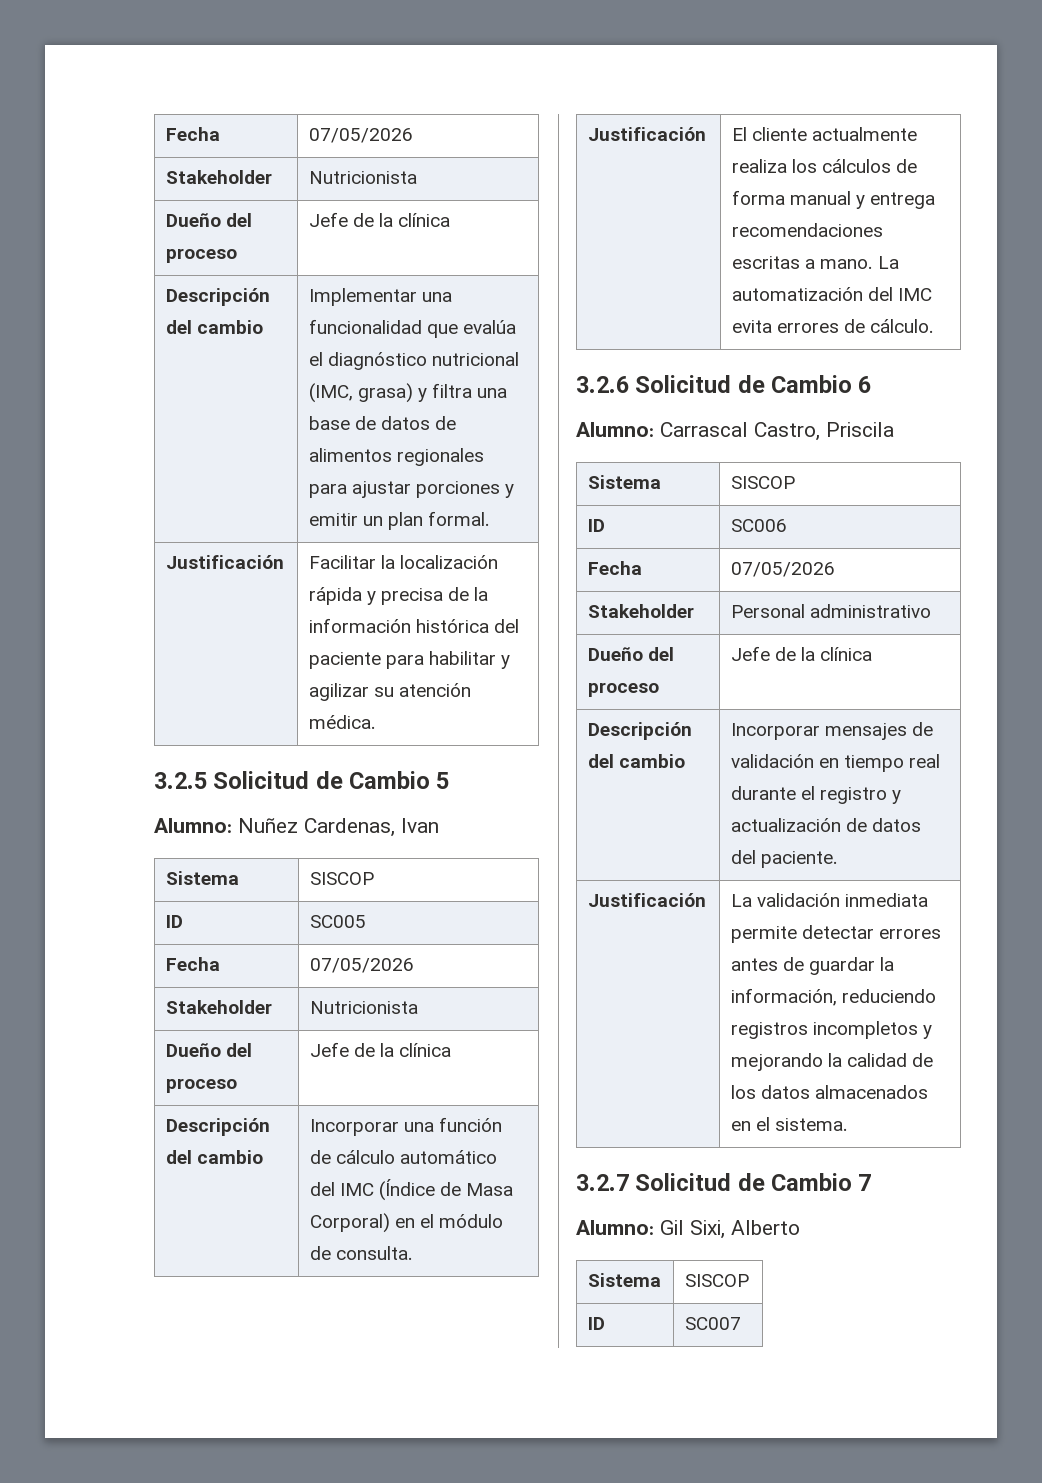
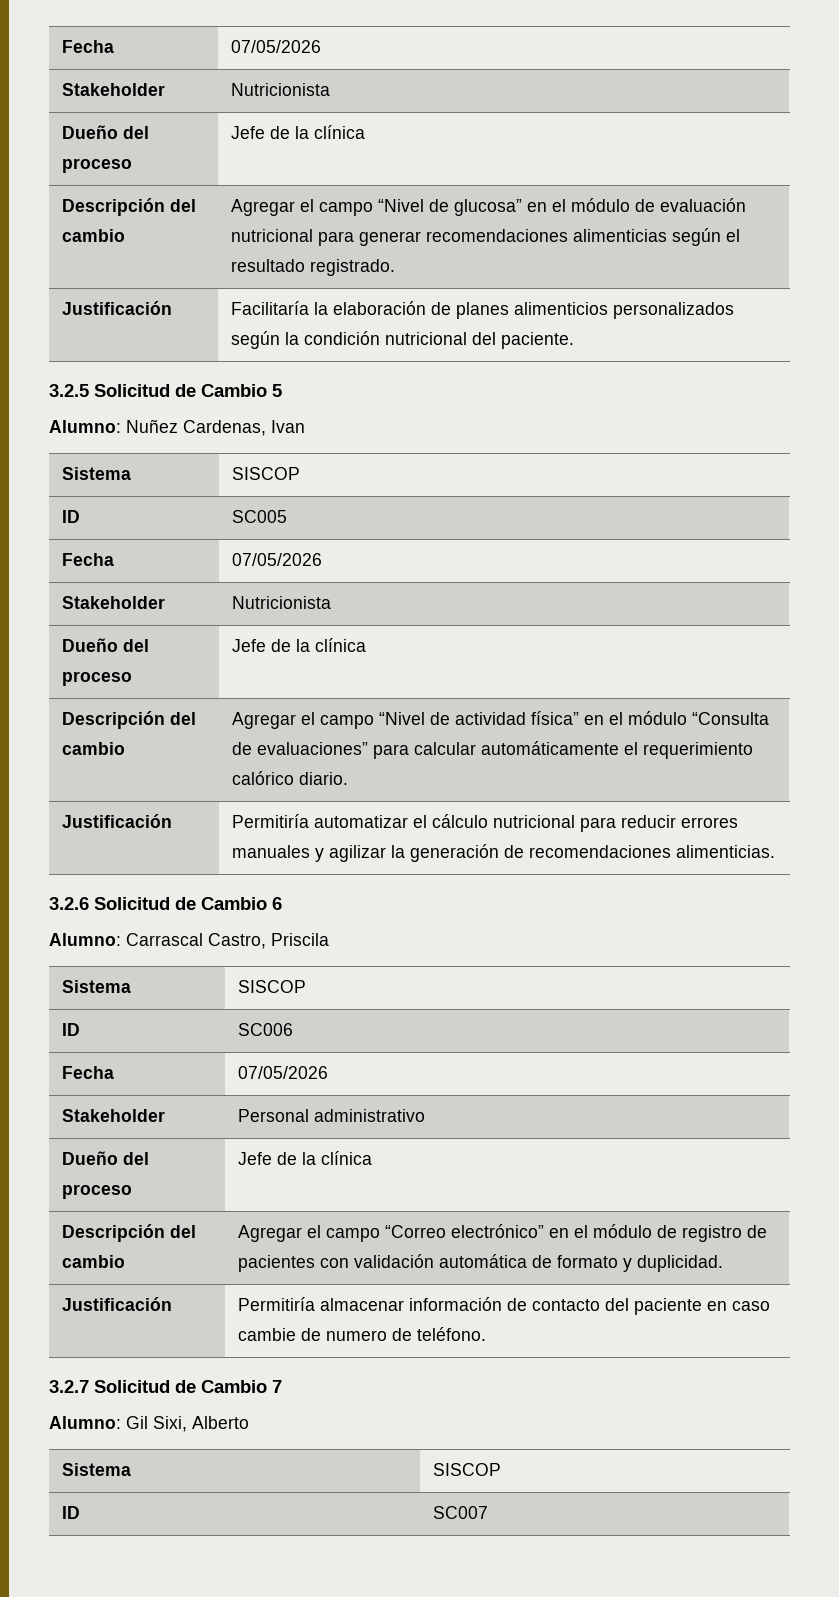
- Descripción del cambio | Implementar una funcionalidad que evalúa el diagnóstico nutricional (IMC, grasa) y filtra una base de datos de alimentos regionales para ajustar porciones y emitir un plan formal.
- Justificación | Facilitar la localización rápida y precisa de la información histórica del paciente para habilitar y agilizar su atención médica.
+ Descripción del cambio | Agregar el campo “Nivel de glucosa” en el módulo de evaluación nutricional para generar recomendaciones alimenticias según el resultado registrado.
+ Justificación | Facilitaría la elaboración de planes alimenticios personalizados según la condición nutricional del paciente.
- Descripción del cambio | Incorporar una función de cálculo automático del IMC (Índice de Masa Corporal) en el módulo de consulta.
- Justificación | El cliente actualmente realiza los cálculos de forma manual y entrega recomendaciones escritas a mano. La automatización del IMC evita errores de cálculo.
+ Descripción del cambio | Agregar el campo “Nivel de actividad física” en el módulo “Consulta de evaluaciones” para calcular automáticamente el requerimiento calórico diario.
+ Justificación | Permitiría automatizar el cálculo nutricional para reducir errores manuales y agilizar la generación de recomendaciones alimenticias.
- Descripción del cambio | Incorporar mensajes de validación en tiempo real durante el registro y actualización de datos del paciente.
- Justificación | La validación inmediata permite detectar errores antes de guardar la información, reduciendo registros incompletos y mejorando la calidad de los datos almacenados en el sistema.
+ Descripción del cambio | Agregar el campo “Correo electrónico” en el módulo de registro de pacientes con validación automática de formato y duplicidad.
+ Justificación | Permitiría almacenar información de contacto del paciente en caso cambie de numero de teléfono.

